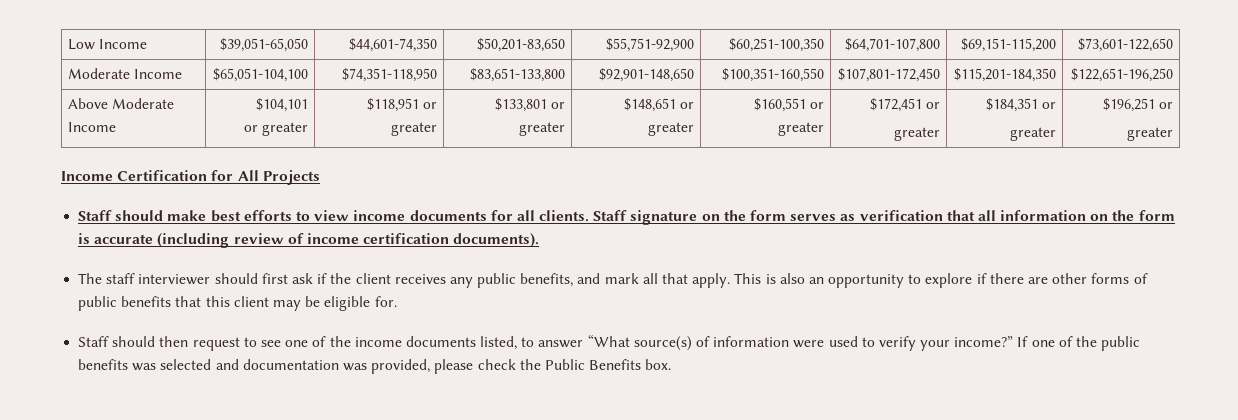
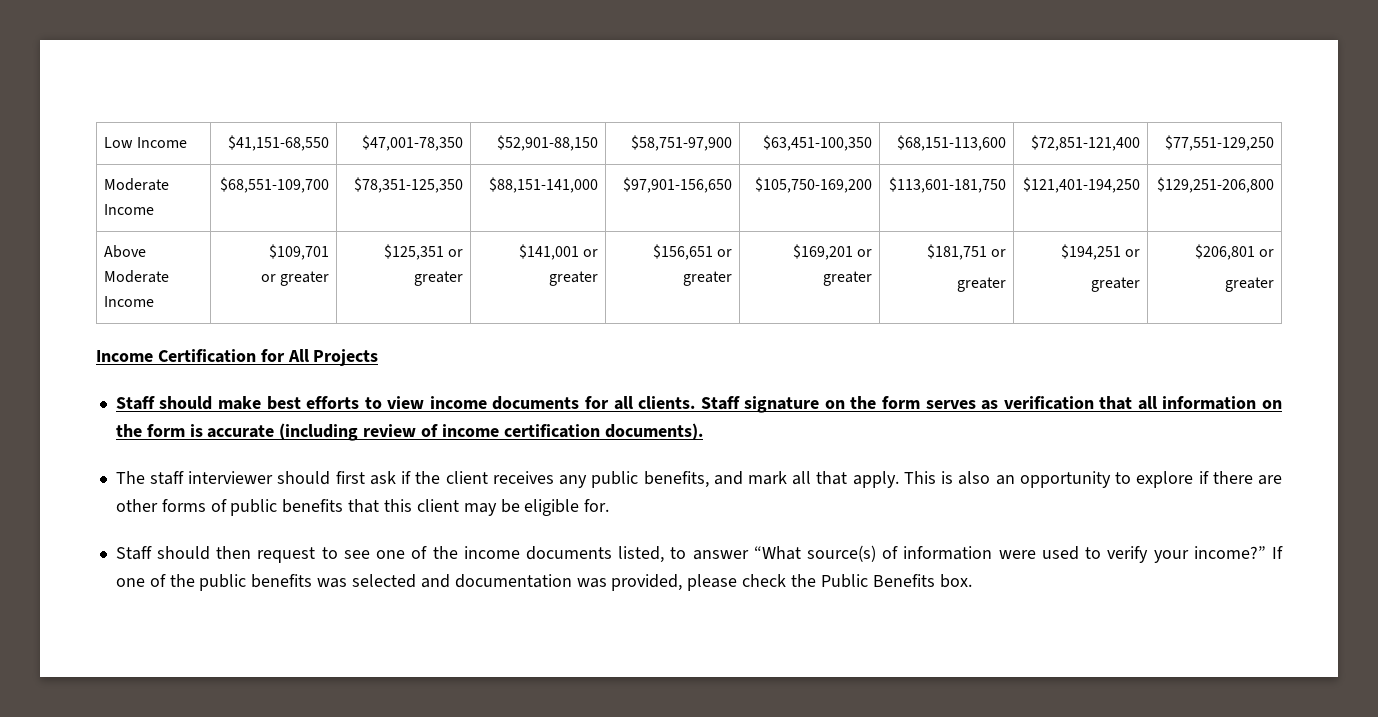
- Low Income | $39,051-65,050 | $44,601-74,350 | $50,201-83,650 | $55,751-92,900 | $60,251-100,350 | $64,701-107,800 | $69,151-115,200 | $73,601-122,650
- Moderate Income | $65,051-104,100 | $74,351-118,950 | $83,651-133,800 | $92,901-148,650 | $100,351-160,550 | $107,801-172,450 | $115,201-184,350 | $122,651-196,250
+ Low Income | $41,151-68,550 | $47,001-78,350 | $52,901-88,150 | $58,751-97,900 | $63,451-100,350 | $68,151-113,600 | $72,851-121,400 | $77,551-129,250
+ Moderate Income | $68,551-109,700 | $78,351-125,350 | $88,151-141,000 | $97,901-156,650 | $105,750-169,200 | $113,601-181,750 | $121,401-194,250 | $129,251-206,800
- Above Moderate Income | $104,101
- or greater | $118,951 or greater | $133,801 or greater | $148,651 or greater | $160,551 or greater | $172,451 or
- greater | $184,351 or
- greater | $196,251 or
+ Above Moderate Income | $109,701
+ or greater | $125,351 or greater | $141,001 or greater | $156,651 or greater | $169,201 or greater | $181,751 or
+ greater | $194,251 or
+ greater | $206,801 or

